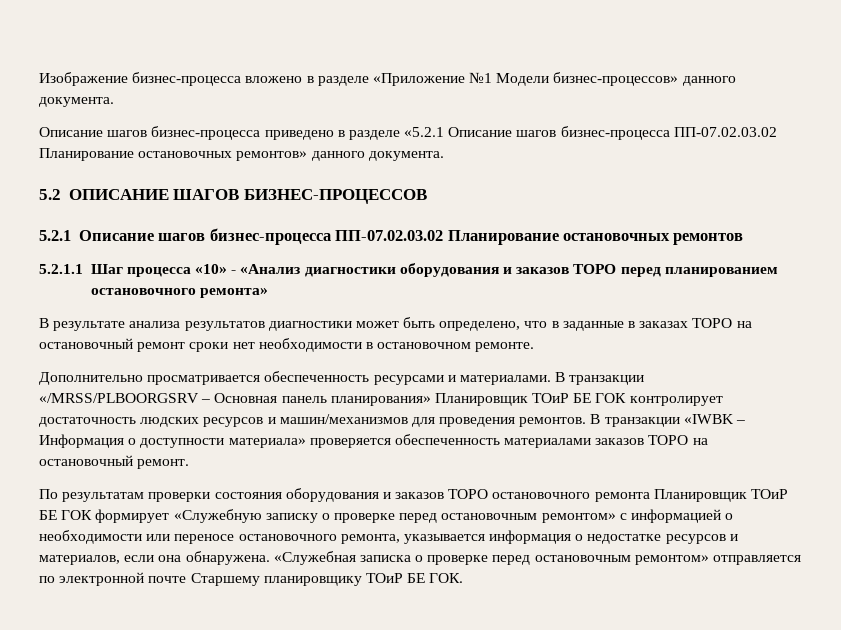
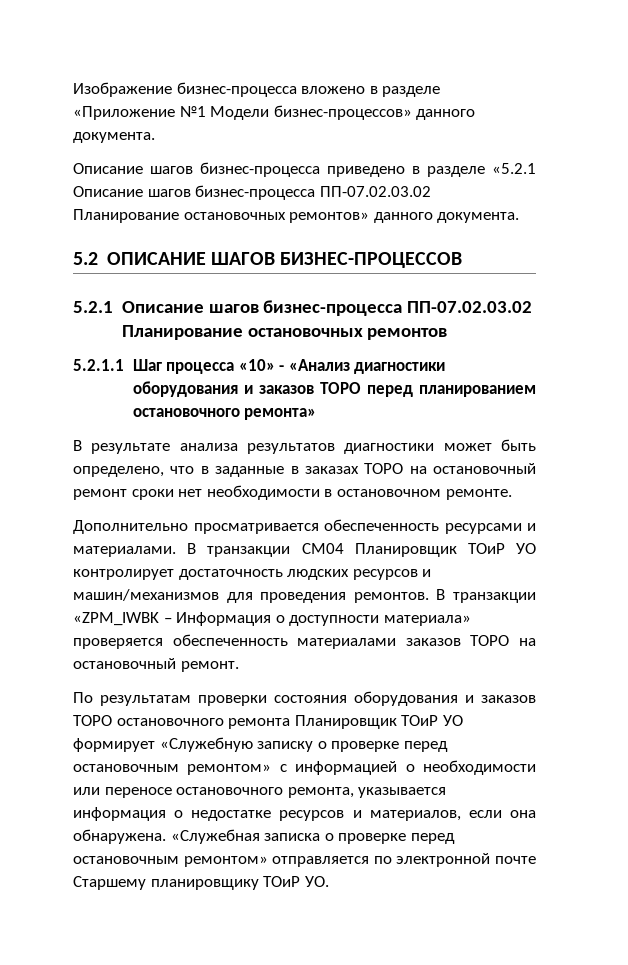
- В транзакции «/MRSS/PLBOORGSRV – Основная панель планирования» Планировщик ТОиР БЕ ГОК контролирует достаточность людских ресурсов и машин/механизмов для проведения ремонтов.
+ В транзакции CM04 Планировщик ТОиР УО контролирует достаточность людских ресурсов и машин/механизмов для проведения ремонтов.
- В транзакции «IWBK – Информация о доступности материала» проверяется обеспеченность материалами заказов ТОРО на остановочный ремонт.
+ В транзакции «ZPM_IWBK – Информация о доступности материала» проверяется обеспеченность материалами заказов ТОРО на остановочный ремонт.
- По результатам проверки состояния оборудования и заказов ТОРО остановочного ремонта Планировщик ТОиР БЕ ГОК формирует «Служебную записку о проверке перед остановочным ремонтом» с информацией о необходимости или переносе остановочного ремонта, указывается информация о недостатке ресурсов и материалов, если она обнаружена.
+ По результатам проверки состояния оборудования и заказов ТОРО остановочного ремонта Планировщик ТОиР УО формирует «Служебную записку о проверке перед остановочным ремонтом» с информацией о необходимости или переносе остановочного ремонта, указывается информация о недостатке ресурсов и материалов, если она обнаружена.
- «Служебная записка о проверке перед остановочным ремонтом» отправляется по электронной почте Старшему планировщику ТОиР БЕ ГОК.
+ «Служебная записка о проверке перед остановочным ремонтом» отправляется по электронной почте Старшему планировщику ТОиР УО.

